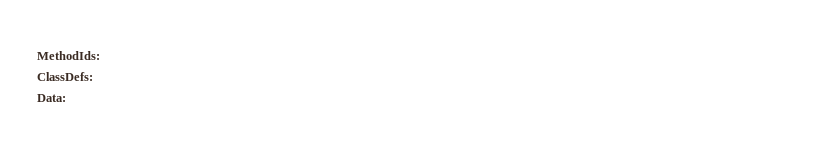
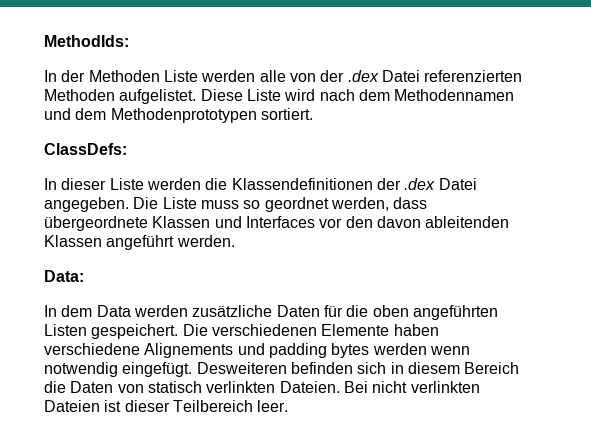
+ In der Methoden Liste werden alle von der .dex Datei referenzierten Methoden aufgelistet. Diese Liste wird nach dem Methodennamen und dem Methodenprototypen sortiert.
  ClassDefs:
+ In dieser Liste werden die Klassendefinitionen der .dex Datei angegeben. Die Liste muss so geordnet werden, dass übergeordnete Klassen und Interfaces vor den davon ableitenden Klassen angeführt werden.
  Data:
+ In dem Data werden zusätzliche Daten für die oben angeführten Listen gespeichert. Die verschiedenen Elemente haben verschiedene Alignements und padding bytes werden wenn notwendig eingefügt. Desweiteren befinden sich in diesem Bereich die Daten von statisch verlinkten Dateien. Bei nicht verlinkten Dateien ist dieser Teilbereich leer.

